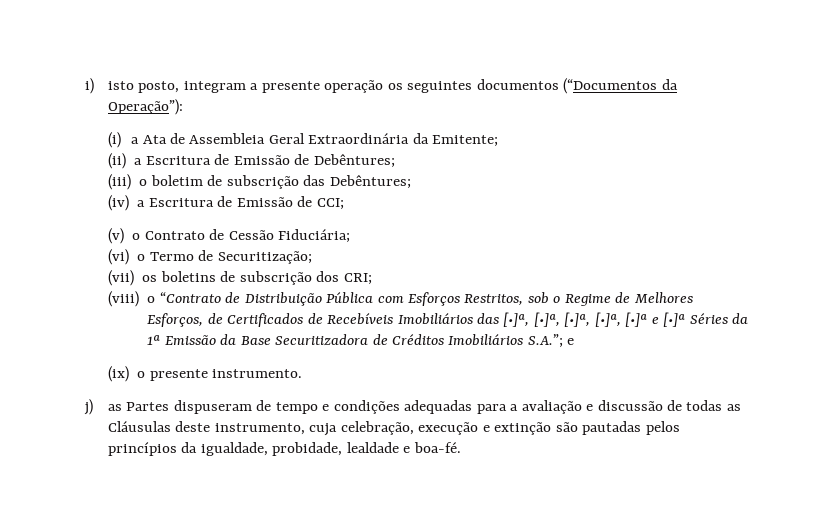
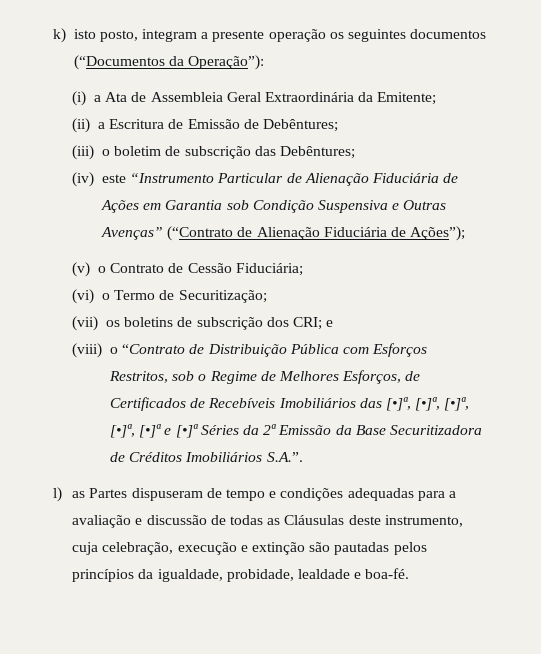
- i) isto posto, integram a presente operação os seguintes documentos (“Documentos da Operação”):
+ k) isto posto, integram a presente operação os seguintes documentos (“Documentos da Operação”):
- (iv) a Escritura de Emissão de CCI;
+ (iv) este “Instrumento Particular de Alienação Fiduciária de Ações em Garantia sob Condição Suspensiva e Outras Avenças” (“Contrato de Alienação Fiduciária de Ações”);
- (vii) os boletins de subscrição dos CRI;
+ (vii) os boletins de subscrição dos CRI; e
- (viii) o “Contrato de Distribuição Pública com Esforços Restritos, sob o Regime de Melhores Esforços, de Certificados de Recebíveis Imobiliários das [•]ª, [•]ª, [•]ª, [•]ª, [•]ª e [•]ª Séries da 1ª Emissão da Base Securitizadora de Créditos Imobiliários S.A.”; e
- (ix) o presente instrumento.
- j) as Partes dispuseram de tempo e condições adequadas para a avaliação e discussão de todas as Cláusulas deste instrumento, cuja celebração, execução e extinção são pautadas pelos princípios da igualdade, probidade, lealdade e boa-fé.
+ (viii) o “Contrato de Distribuição Pública com Esforços Restritos, sob o Regime de Melhores Esforços, de Certificados de Recebíveis Imobiliários das [•]ª, [•]ª, [•]ª, [•]ª, [•]ª e [•]ª Séries da 2ª Emissão da Base Securitizadora de Créditos Imobiliários S.A.”.
+ l) as Partes dispuseram de tempo e condições adequadas para a avaliação e discussão de todas as Cláusulas deste instrumento, cuja celebração, execução e extinção são pautadas pelos princípios da igualdade, probidade, lealdade e boa-fé.

